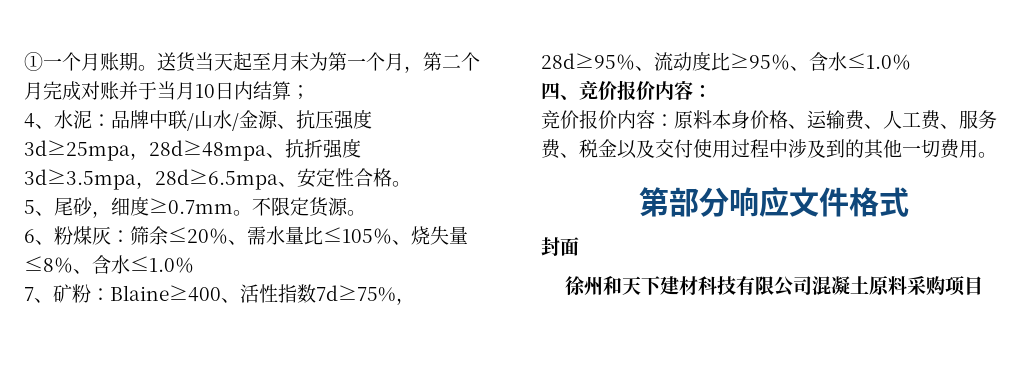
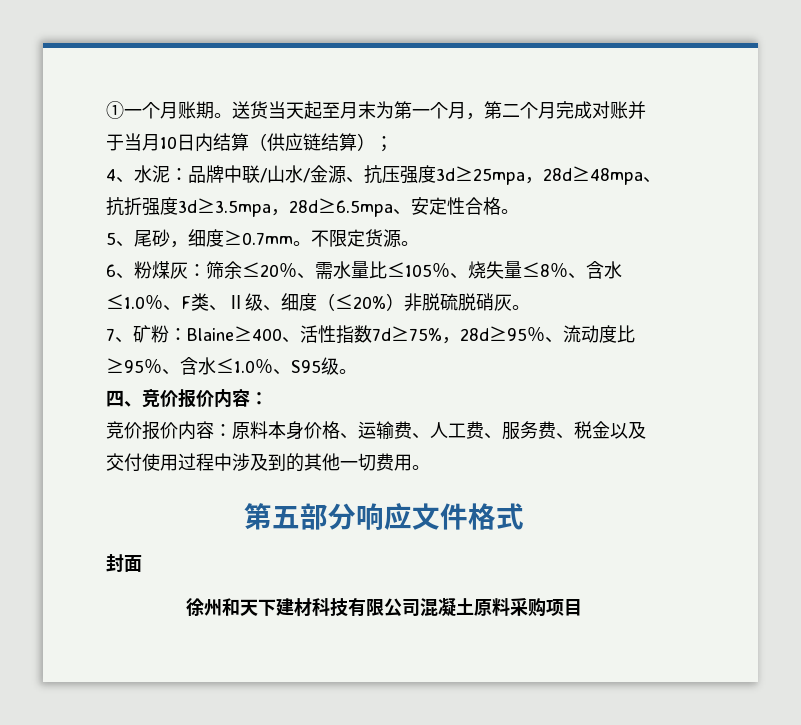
- 送货当天起至月末为第一个月，第二个月完成对账并于当月10日内结算；
+ 送货当天起至月末为第一个月，第二个月完成对账并于当月10日内结算（供应链结算）；
- 6、粉煤灰：筛余≤20％、需水量比≤105％、烧失量≤8％、含水≤1.0％
+ 6、粉煤灰：筛余≤20％、需水量比≤105％、烧失量≤8％、含水≤1.0％、F类、Ⅱ级、细度（≤20%）非脱硫脱硝灰。
- 7、矿粉：Blaine≥400、活性指数7d≥75%，28d≥95％、流动度比≥95％、含水≤1.0％
+ 7、矿粉：Blaine≥400、活性指数7d≥75%，28d≥95％、流动度比≥95％、含水≤1.0％、S95级。
- 第部分响应文件格式
+ 第五部分响应文件格式

